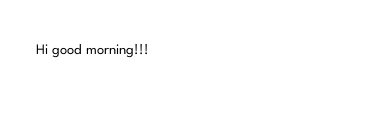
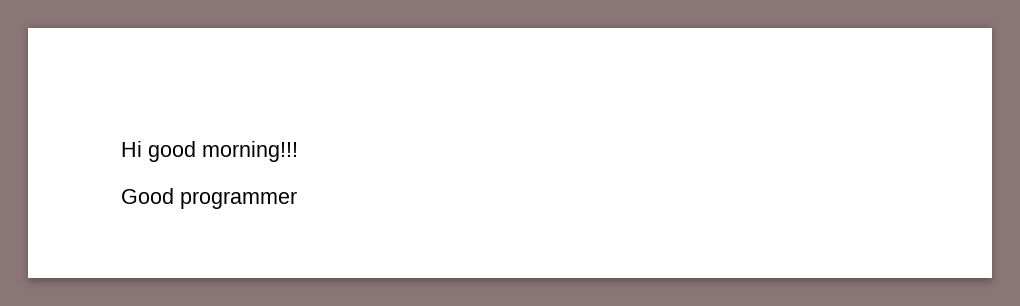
+ Good programmer

